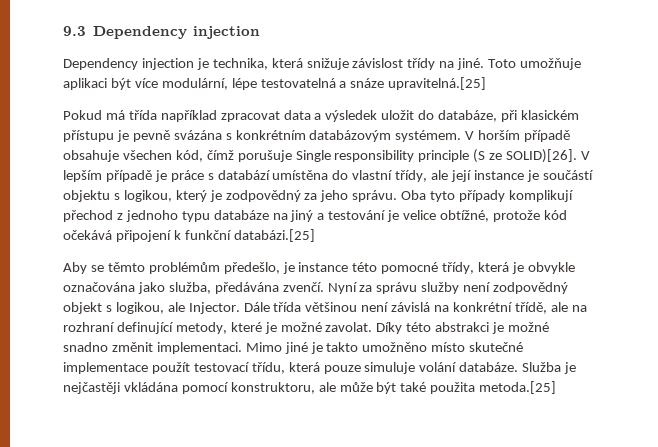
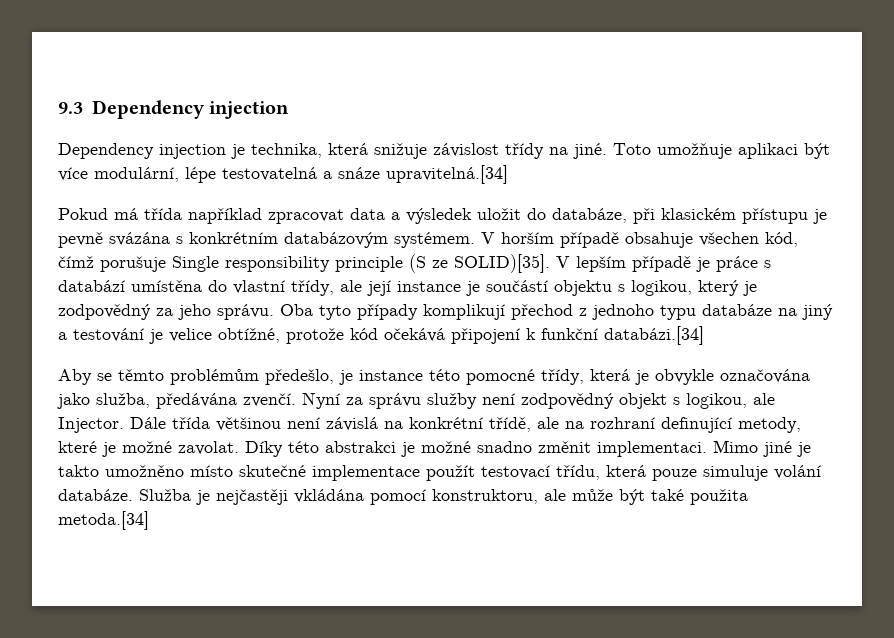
- Toto umožňuje aplikaci být více modulární, lépe testovatelná a snáze upravitelná.[25]
+ Toto umožňuje aplikaci být více modulární, lépe testovatelná a snáze upravitelná.[34]
- V horším případě obsahuje všechen kód, čímž porušuje Single responsibility principle (S ze SOLID)[26].
+ V horším případě obsahuje všechen kód, čímž porušuje Single responsibility principle (S ze SOLID)[35].
- Oba tyto případy komplikují přechod z jednoho typu databáze na jiný a testování je velice obtížné, protože kód očekává připojení k funkční databázi.[25]
+ Oba tyto případy komplikují přechod z jednoho typu databáze na jiný a testování je velice obtížné, protože kód očekává připojení k funkční databázi.[34]
- Služba je nejčastěji vkládána pomocí konstruktoru, ale může být také použita metoda.[25]
+ Služba je nejčastěji vkládána pomocí konstruktoru, ale může být také použita metoda.[34]

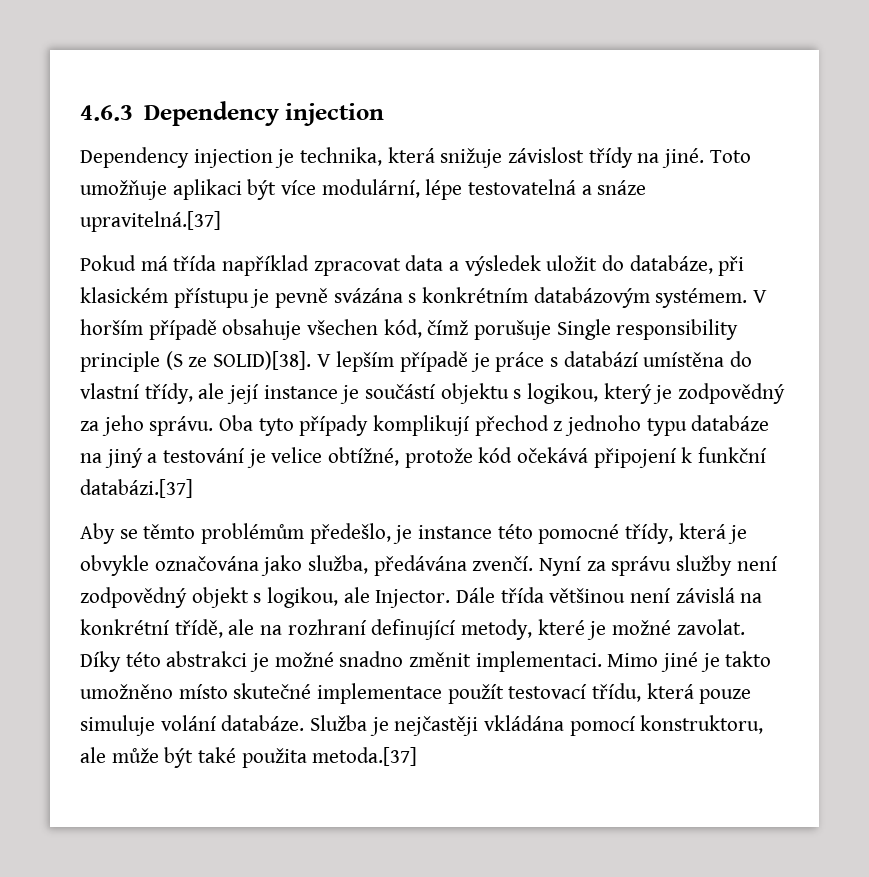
- 9.3 Dependency injection
+ 4.6.3 Dependency injection
- Toto umožňuje aplikaci být více modulární, lépe testovatelná a snáze upravitelná.[34]
+ Toto umožňuje aplikaci být více modulární, lépe testovatelná a snáze upravitelná.[37]
- V horším případě obsahuje všechen kód, čímž porušuje Single responsibility principle (S ze SOLID)[35].
+ V horším případě obsahuje všechen kód, čímž porušuje Single responsibility principle (S ze SOLID)[38].
- Oba tyto případy komplikují přechod z jednoho typu databáze na jiný a testování je velice obtížné, protože kód očekává připojení k funkční databázi.[34]
+ Oba tyto případy komplikují přechod z jednoho typu databáze na jiný a testování je velice obtížné, protože kód očekává připojení k funkční databázi.[37]
- Služba je nejčastěji vkládána pomocí konstruktoru, ale může být také použita metoda.[34]
+ Služba je nejčastěji vkládána pomocí konstruktoru, ale může být také použita metoda.[37]

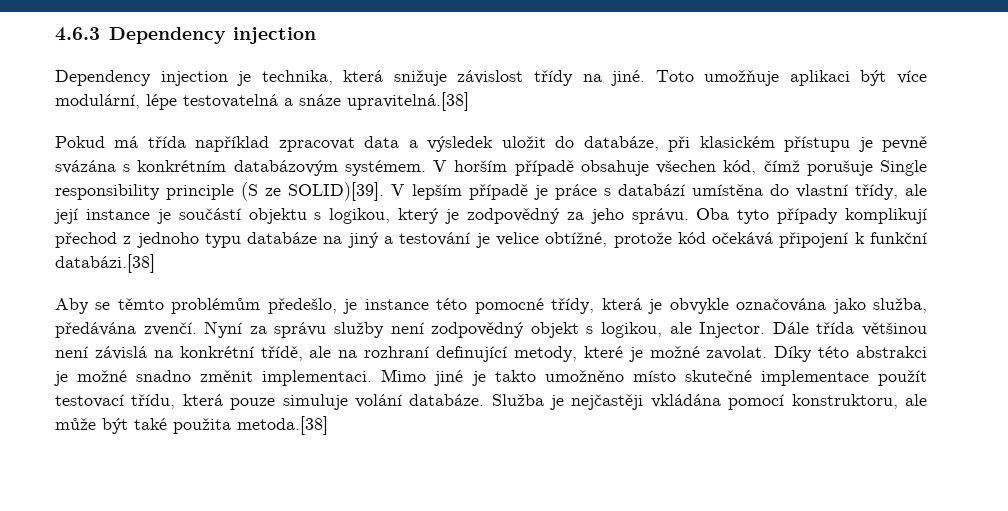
- Toto umožňuje aplikaci být více modulární, lépe testovatelná a snáze upravitelná.[37]
+ Toto umožňuje aplikaci být více modulární, lépe testovatelná a snáze upravitelná.[38]
- V horším případě obsahuje všechen kód, čímž porušuje Single responsibility principle (S ze SOLID)[38].
+ V horším případě obsahuje všechen kód, čímž porušuje Single responsibility principle (S ze SOLID)[39].
- Oba tyto případy komplikují přechod z jednoho typu databáze na jiný a testování je velice obtížné, protože kód očekává připojení k funkční databázi.[37]
+ Oba tyto případy komplikují přechod z jednoho typu databáze na jiný a testování je velice obtížné, protože kód očekává připojení k funkční databázi.[38]
- Služba je nejčastěji vkládána pomocí konstruktoru, ale může být také použita metoda.[37]
+ Služba je nejčastěji vkládána pomocí konstruktoru, ale může být také použita metoda.[38]

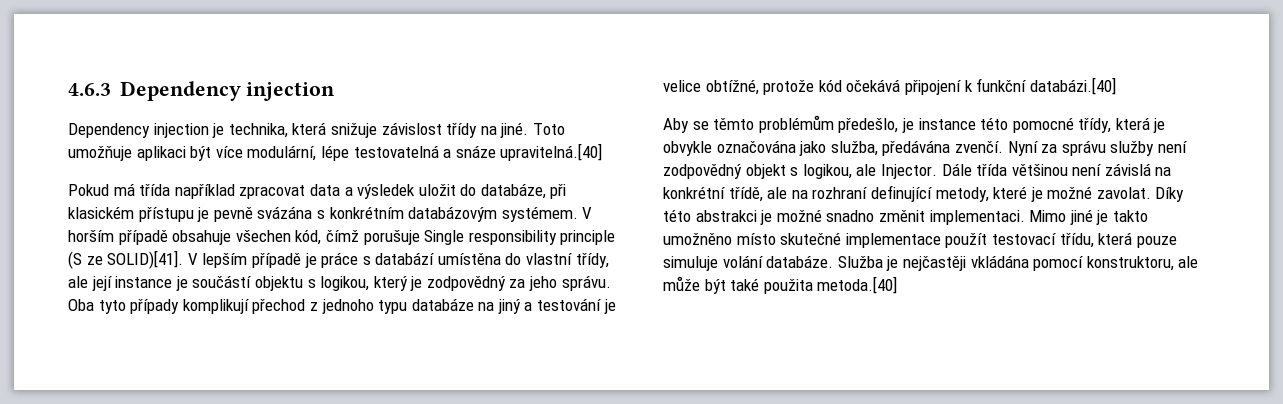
- Toto umožňuje aplikaci být více modulární, lépe testovatelná a snáze upravitelná.[38]
+ Toto umožňuje aplikaci být více modulární, lépe testovatelná a snáze upravitelná.[40]
- V horším případě obsahuje všechen kód, čímž porušuje Single responsibility principle (S ze SOLID)[39].
+ V horším případě obsahuje všechen kód, čímž porušuje Single responsibility principle (S ze SOLID)[41].
- Oba tyto případy komplikují přechod z jednoho typu databáze na jiný a testování je velice obtížné, protože kód očekává připojení k funkční databázi.[38]
+ Oba tyto případy komplikují přechod z jednoho typu databáze na jiný a testování je velice obtížné, protože kód očekává připojení k funkční databázi.[40]
- Služba je nejčastěji vkládána pomocí konstruktoru, ale může být také použita metoda.[38]
+ Služba je nejčastěji vkládána pomocí konstruktoru, ale může být také použita metoda.[40]

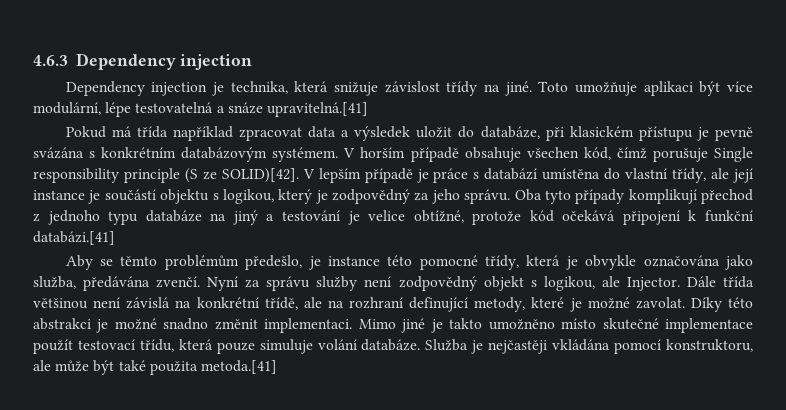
- Toto umožňuje aplikaci být více modulární, lépe testovatelná a snáze upravitelná.[40]
+ Toto umožňuje aplikaci být více modulární, lépe testovatelná a snáze upravitelná.[41]
- V horším případě obsahuje všechen kód, čímž porušuje Single responsibility principle (S ze SOLID)[41].
+ V horším případě obsahuje všechen kód, čímž porušuje Single responsibility principle (S ze SOLID)[42].
- Oba tyto případy komplikují přechod z jednoho typu databáze na jiný a testování je velice obtížné, protože kód očekává připojení k funkční databázi.[40]
+ Oba tyto případy komplikují přechod z jednoho typu databáze na jiný a testování je velice obtížné, protože kód očekává připojení k funkční databázi.[41]
- Služba je nejčastěji vkládána pomocí konstruktoru, ale může být také použita metoda.[40]
+ Služba je nejčastěji vkládána pomocí konstruktoru, ale může být také použita metoda.[41]

